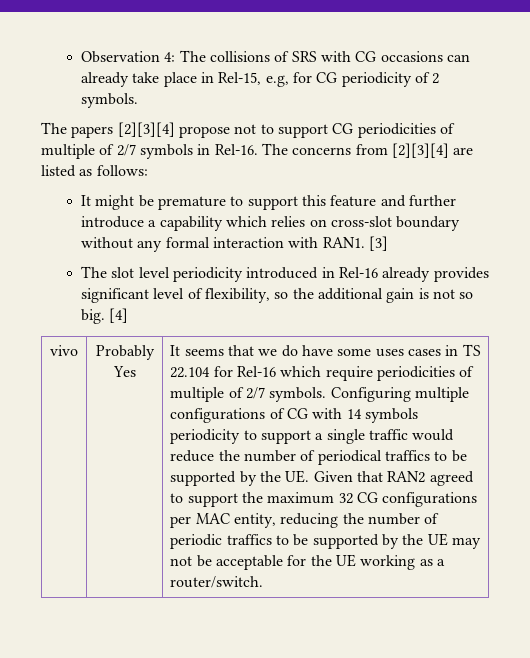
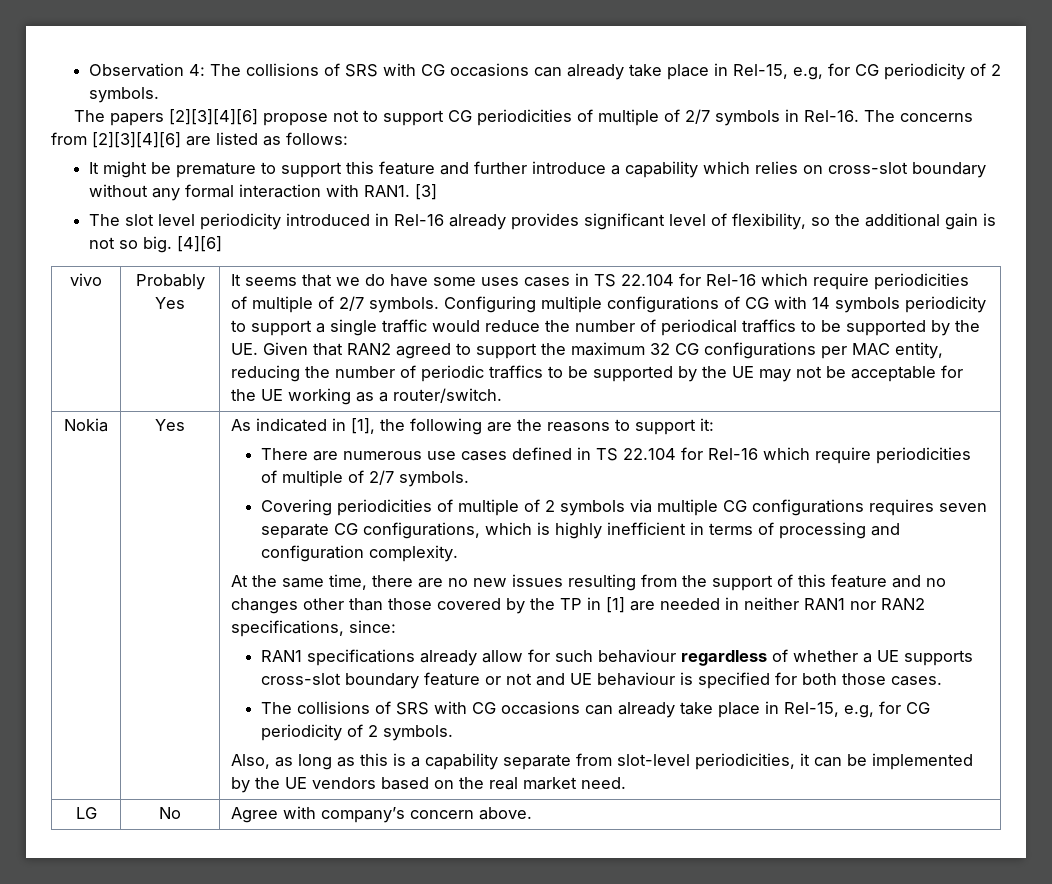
- The papers [2][3][4] propose not to support CG periodicities of multiple of 2/7 symbols in Rel-16.
+ The papers [2][3][4][6] propose not to support CG periodicities of multiple of 2/7 symbols in Rel-16.
- The concerns from [2][3][4] are listed as follows:
+ The concerns from [2][3][4][6] are listed as follows:
- [4]
+ [4][6]
+ Nokia | Yes | As indicated in [1], the following are the reasons to support it:
+ There are numerous use cases defined in TS 22.104 for Rel-16 which require periodicities of multiple of 2/7 symbols.
+ Covering periodicities of multiple of 2 symbols via multiple CG configurations requires seven separate CG configurations, which is highly inefficient in terms of processing and configuration complexity.
+ At the same time, there are no new issues resulting from the support of this feature and no changes other than those covered by the TP in [1] are needed in neither RAN1 nor RAN2 specifications, since:
+ RAN1 specifications already allow for such behaviour regardless of whether a UE supports cross-slot boundary feature or not and UE behaviour is specified for both those cases.
+ The collisions of SRS with CG occasions can already take place in Rel-15, e.g, for CG periodicity of 2 symbols.
+ Also, as long as this is a capability separate from slot-level periodicities, it can be implemented by the UE vendors based on the real market need.
+ LG | No | Agree with company’s concern above.

